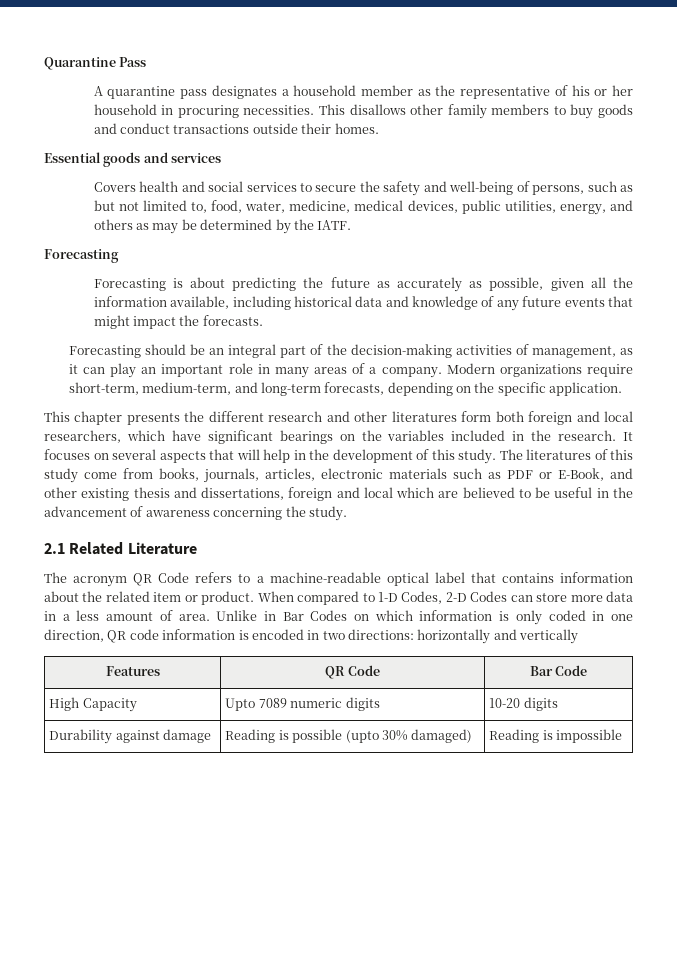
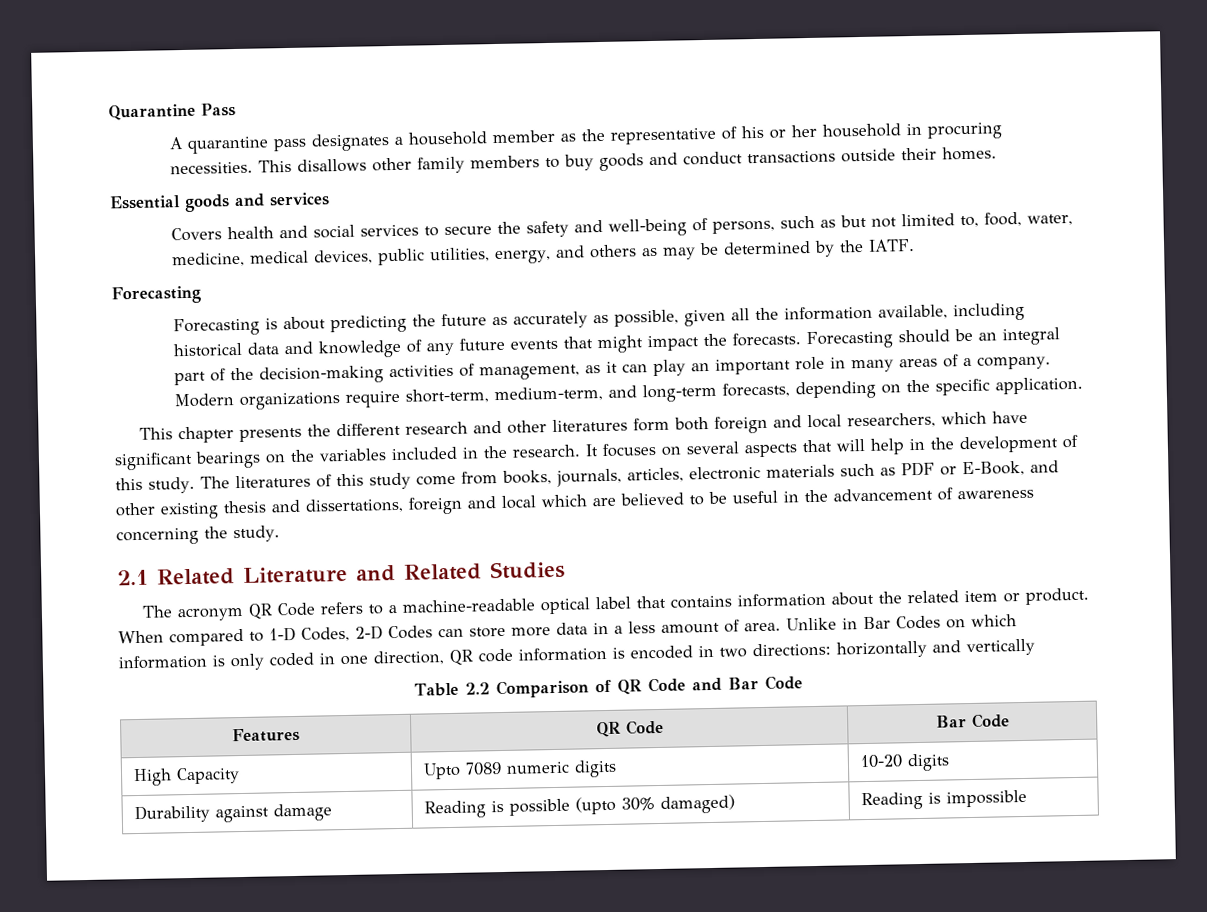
- Forecasting is about predicting the future as accurately as possible, given all the information available, including historical data and knowledge of any future events that might impact the forecasts.
- Forecasting should be an integral part of the decision-making activities of management, as it can play an important role in many areas of a company.
+ Forecasting is about predicting the future as accurately as possible, given all the information available, including historical data and knowledge of any future events that might impact the forecasts. Forecasting should be an integral part of the decision-making activities of management, as it can play an important role in many areas of a company.
- 2.1 Related Literature
+ 2.1 Related Literature and Related Studies
+ Table 2.2 Comparison of QR Code and Bar Code

